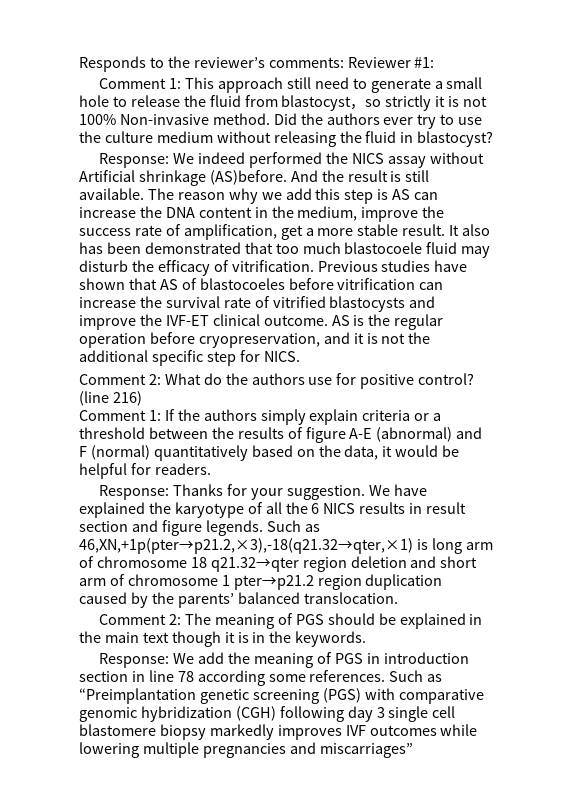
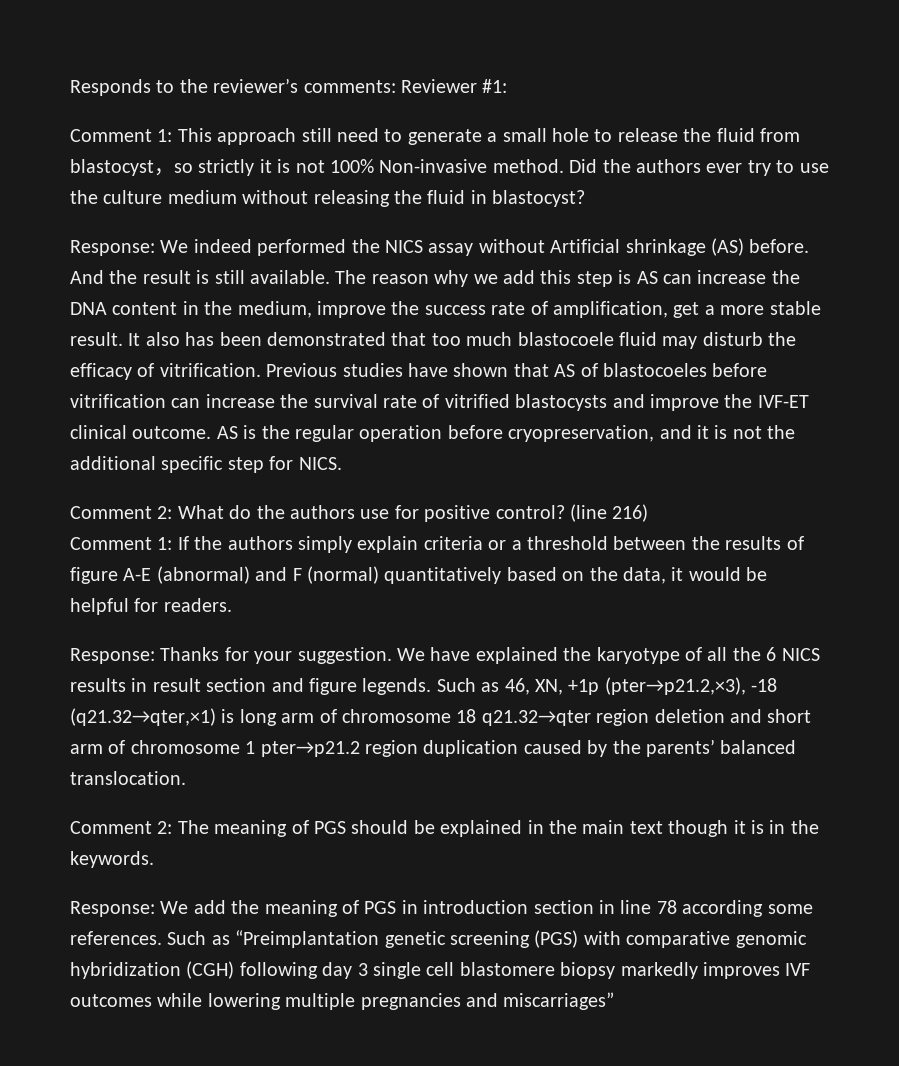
- Response: We indeed performed the NICS assay without Artificial shrinkage (AS)before.
+ Response: We indeed performed the NICS assay without Artificial shrinkage (AS) before.
- Such as 46,XN,+1p(pter→p21.2,×3),-18(q21.32→qter,×1) is long arm of chromosome 18 q21.32→qter region deletion and short arm of chromosome 1 pter→p21.2 region duplication caused by the parents’ balanced translocation.
+ Such as 46, XN, +1p (pter→p21.2,×3), -18 (q21.32→qter,×1) is long arm of chromosome 18 q21.32→qter region deletion and short arm of chromosome 1 pter→p21.2 region duplication caused by the parents’ balanced translocation.

